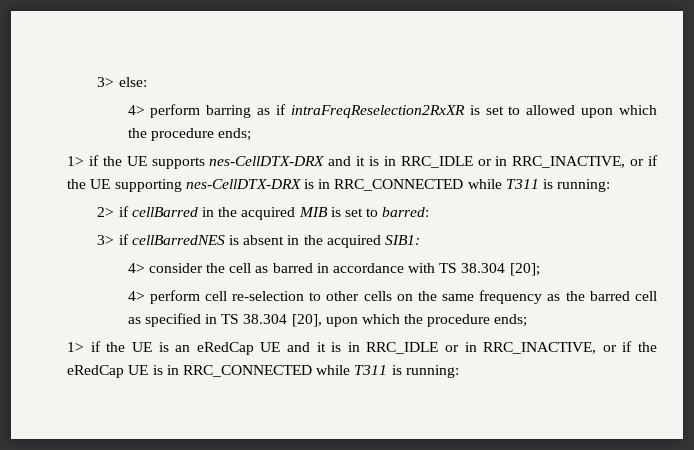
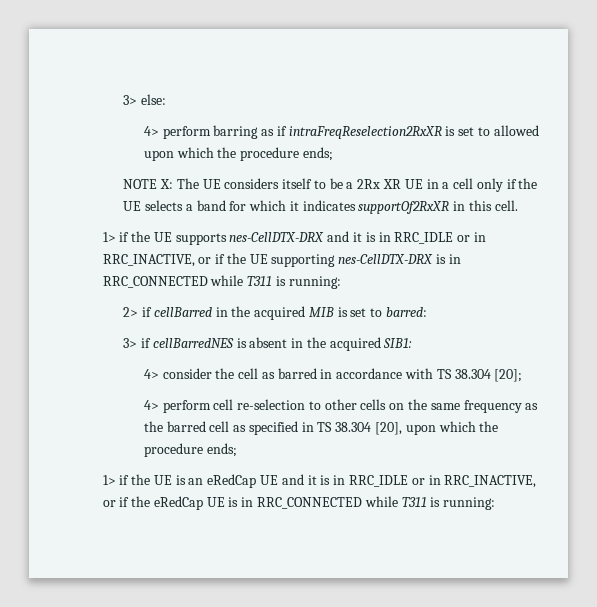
+ NOTE X: The UE considers itself to be a 2Rx XR UE in a cell only if the UE selects a band for which it indicates supportOf2RxXR in this cell.

